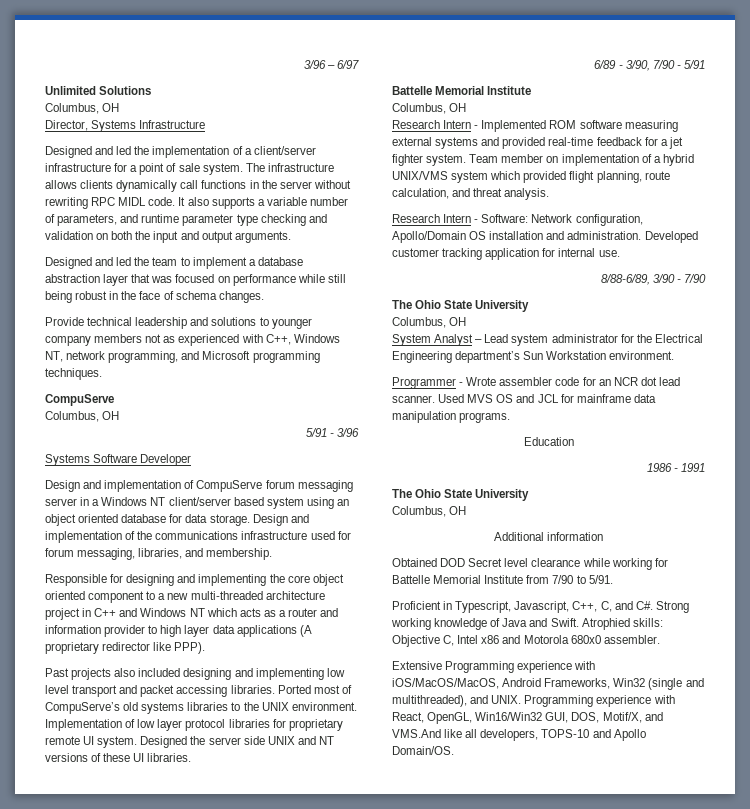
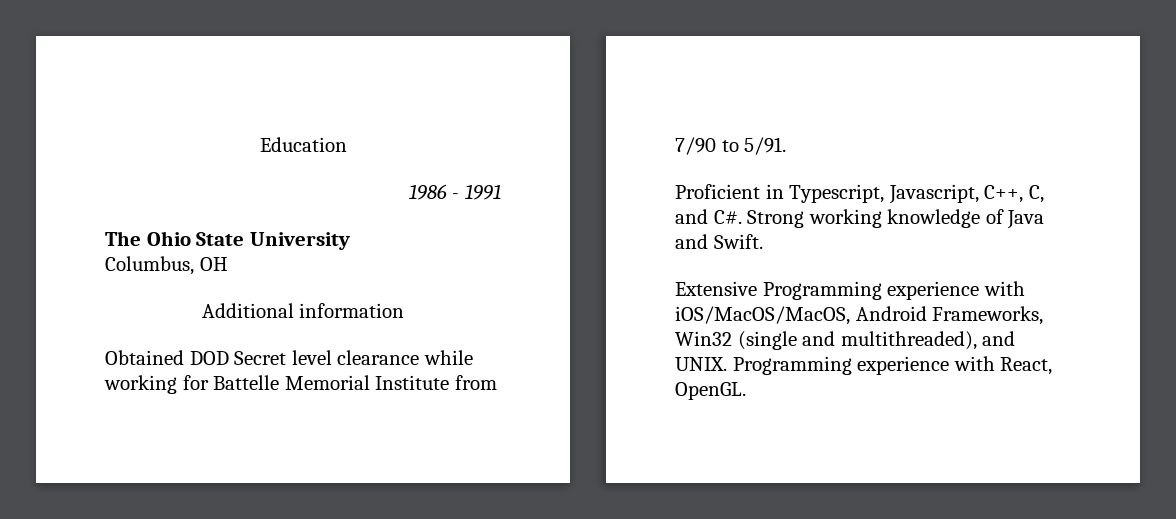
- 3/96 – 6/97
- Unlimited Solutions
- Columbus, OH
- Director, Systems Infrastructure
- Designed and led the implementation of a client/server infrastructure for a point of sale system. The infrastructure allows clients dynamically call functions in the server without rewriting RPC MIDL code. It also supports a variable number of parameters, and runtime parameter type checking and validation on both the input and output arguments.
- Designed and led the team to implement a database abstraction layer that was focused on performance while still being robust in the face of schema changes.
- Provide technical leadership and solutions to younger company members not as experienced with C++, Windows NT, network programming, and Microsoft programming techniques.
- CompuServe
- Columbus, OH
- 5/91 - 3/96
- Systems Software Developer
- Design and implementation of CompuServe forum messaging server in a Windows NT client/server based system using an object oriented database for data storage. Design and implementation of the communications infrastructure used for forum messaging, libraries, and membership.
- Responsible for designing and implementing the core object oriented component to a new multi-threaded architecture project in C++ and Windows NT which acts as a router and information provider to high layer data applications (A proprietary redirector like PPP).
- Past projects also included designing and implementing low level transport and packet accessing libraries. Ported most of CompuServe’s old systems libraries to the UNIX environment. Implementation of low layer protocol libraries for proprietary remote UI system. Designed the server side UNIX and NT versions of these UI libraries.
- 6/89 - 3/90, 7/90 - 5/91
- Battelle Memorial Institute
- Columbus, OH
- Research Intern - Implemented ROM software measuring external systems and provided real-time feedback for a jet fighter system. Team member on implementation of a hybrid UNIX/VMS system which provided flight planning, route calculation, and threat analysis.
- Research Intern - Software: Network configuration, Apollo/Domain OS installation and administration. Developed customer tracking application for internal use.
- 8/88-6/89, 3/90 - 7/90
- The Ohio State University
- Columbus, OH
- System Analyst – Lead system administrator for the Electrical Engineering department’s Sun Workstation environment.
- Programmer - Wrote assembler code for an NCR dot lead scanner. Used MVS OS and JCL for mainframe data manipulation programs.
- Atrophied skills: Objective C, Intel x86 and Motorola 680x0 assembler.
- Programming experience with React, OpenGL, Win16/Win32 GUI, DOS, Motif/X, and VMS.And like all developers, TOPS-10 and Apollo Domain/OS.
+ Programming experience with React, OpenGL.

